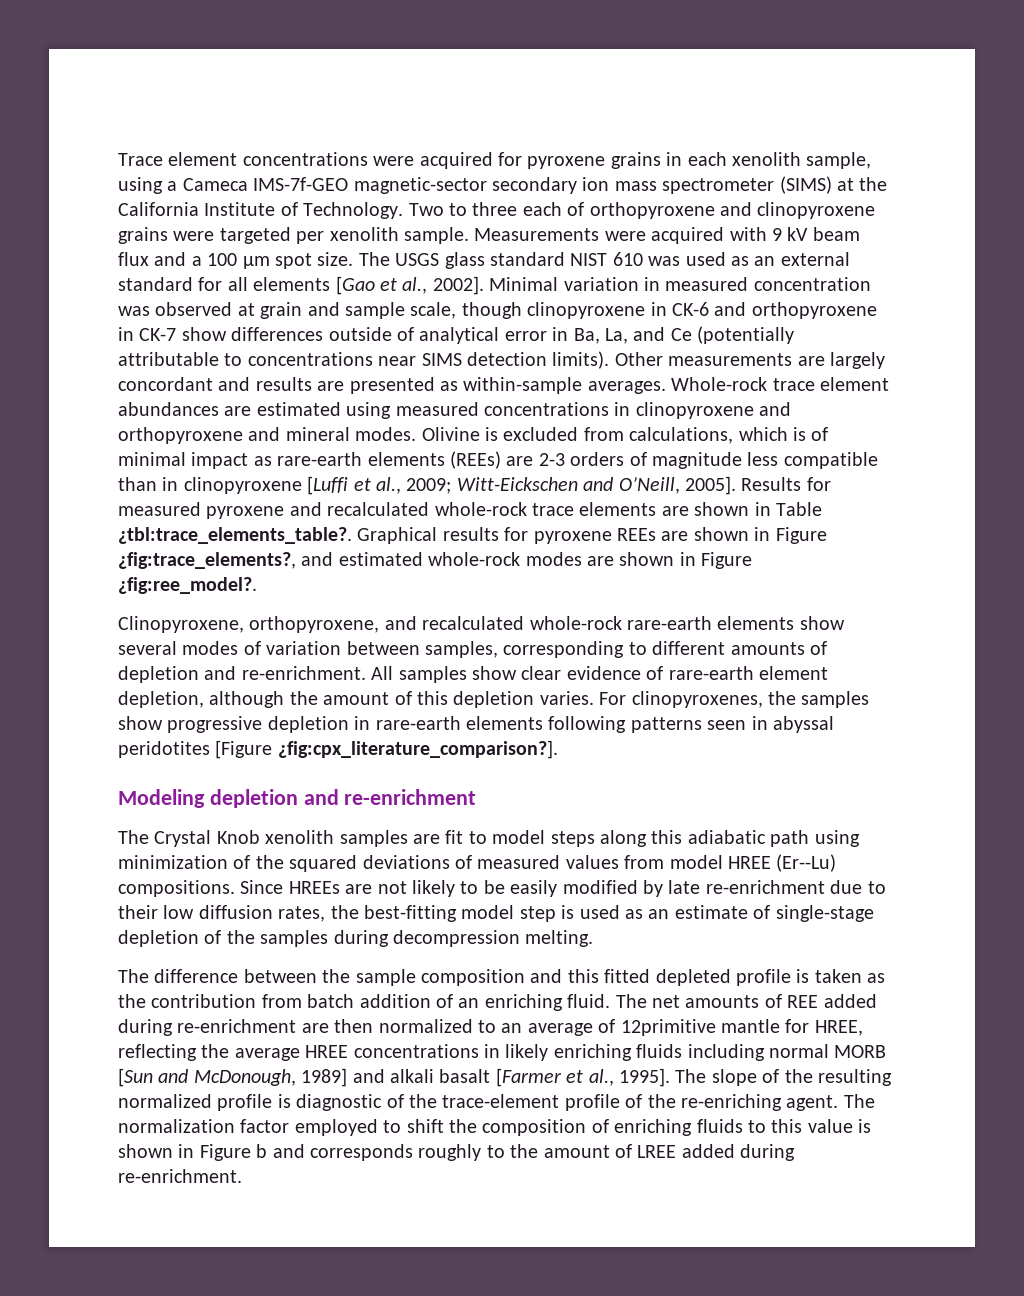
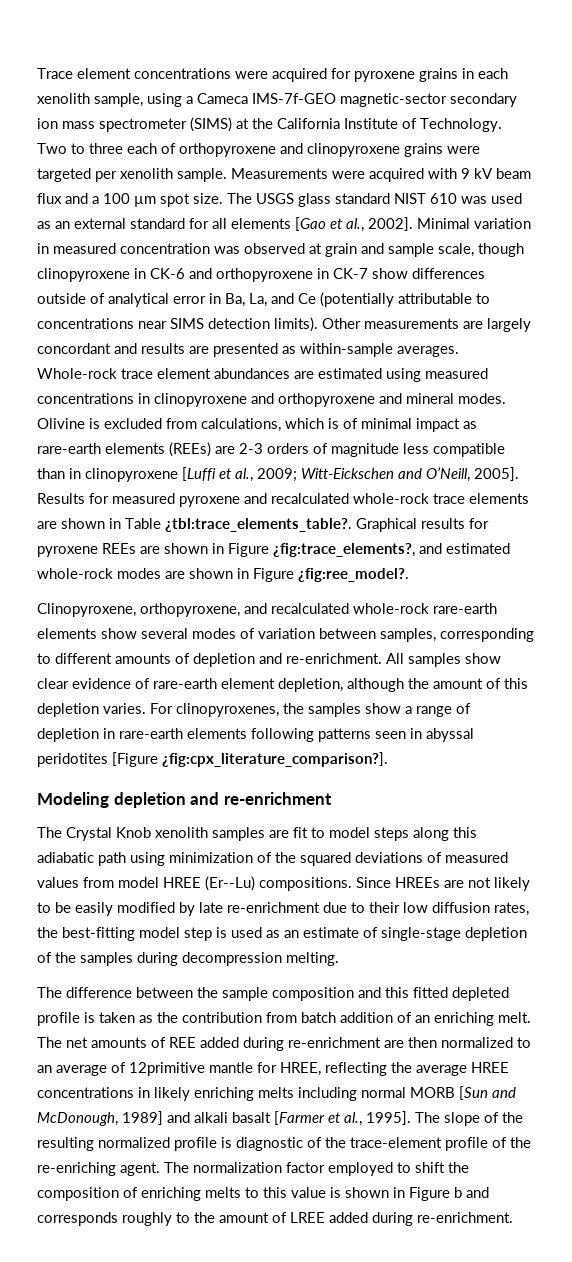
- For clinopyroxenes, the samples show progressive depletion in rare-earth elements following patterns seen in abyssal peridotites [Figure ¿fig:cpx_literature_comparison?].
+ For clinopyroxenes, the samples show a range of depletion in rare-earth elements following patterns seen in abyssal peridotites [Figure ¿fig:cpx_literature_comparison?].
- The difference between the sample composition and this fitted depleted profile is taken as the contribution from batch addition of an enriching fluid.
+ The difference between the sample composition and this fitted depleted profile is taken as the contribution from batch addition of an enriching melt.
- The net amounts of REE added during re-enrichment are then normalized to an average of 12primitive mantle for HREE, reflecting the average HREE concentrations in likely enriching fluids including normal MORB [Sun and McDonough, 1989] and alkali basalt [Farmer et al., 1995].
+ The net amounts of REE added during re-enrichment are then normalized to an average of 12primitive mantle for HREE, reflecting the average HREE concentrations in likely enriching melts including normal MORB [Sun and McDonough, 1989] and alkali basalt [Farmer et al., 1995].
- The normalization factor employed to shift the composition of enriching fluids to this value is shown in Figure b and corresponds roughly to the amount of LREE added during re-enrichment.
+ The normalization factor employed to shift the composition of enriching melts to this value is shown in Figure b and corresponds roughly to the amount of LREE added during re-enrichment.

